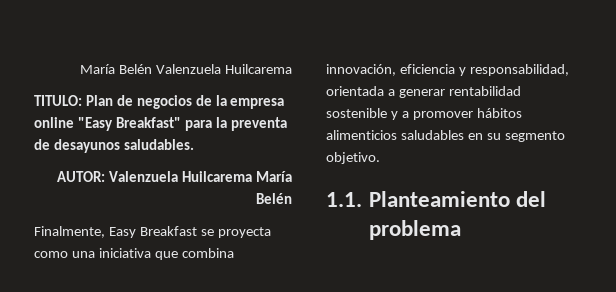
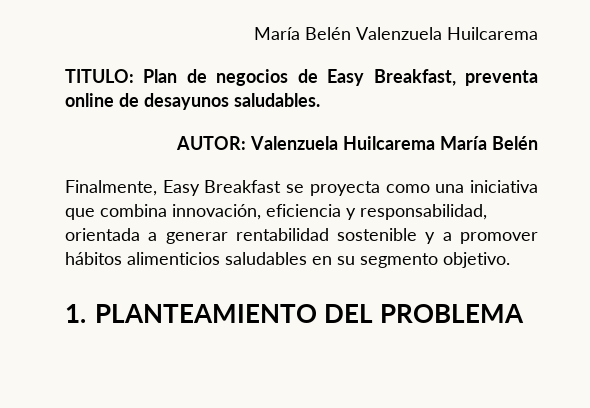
- TITULO: Plan de negocios de la empresa online "Easy Breakfast" para la preventa de desayunos saludables.
+ TITULO: Plan de negocios de Easy Breakfast, preventa online de desayunos saludables.
- 1.1. Planteamiento del problema
+ 1. PLANTEAMIENTO DEL PROBLEMA

